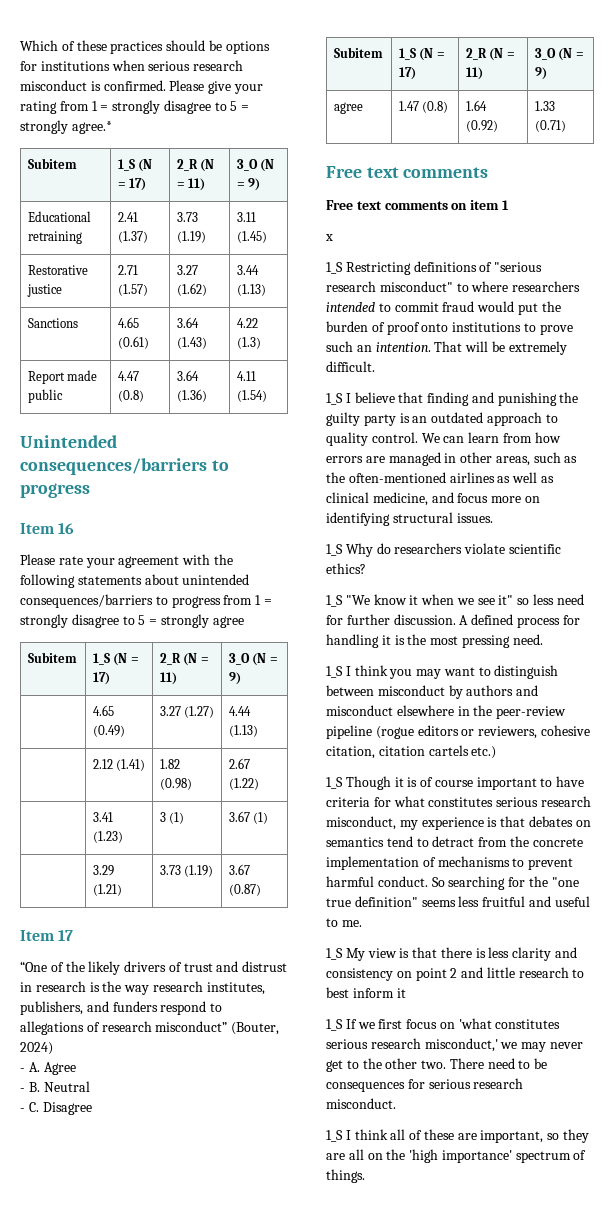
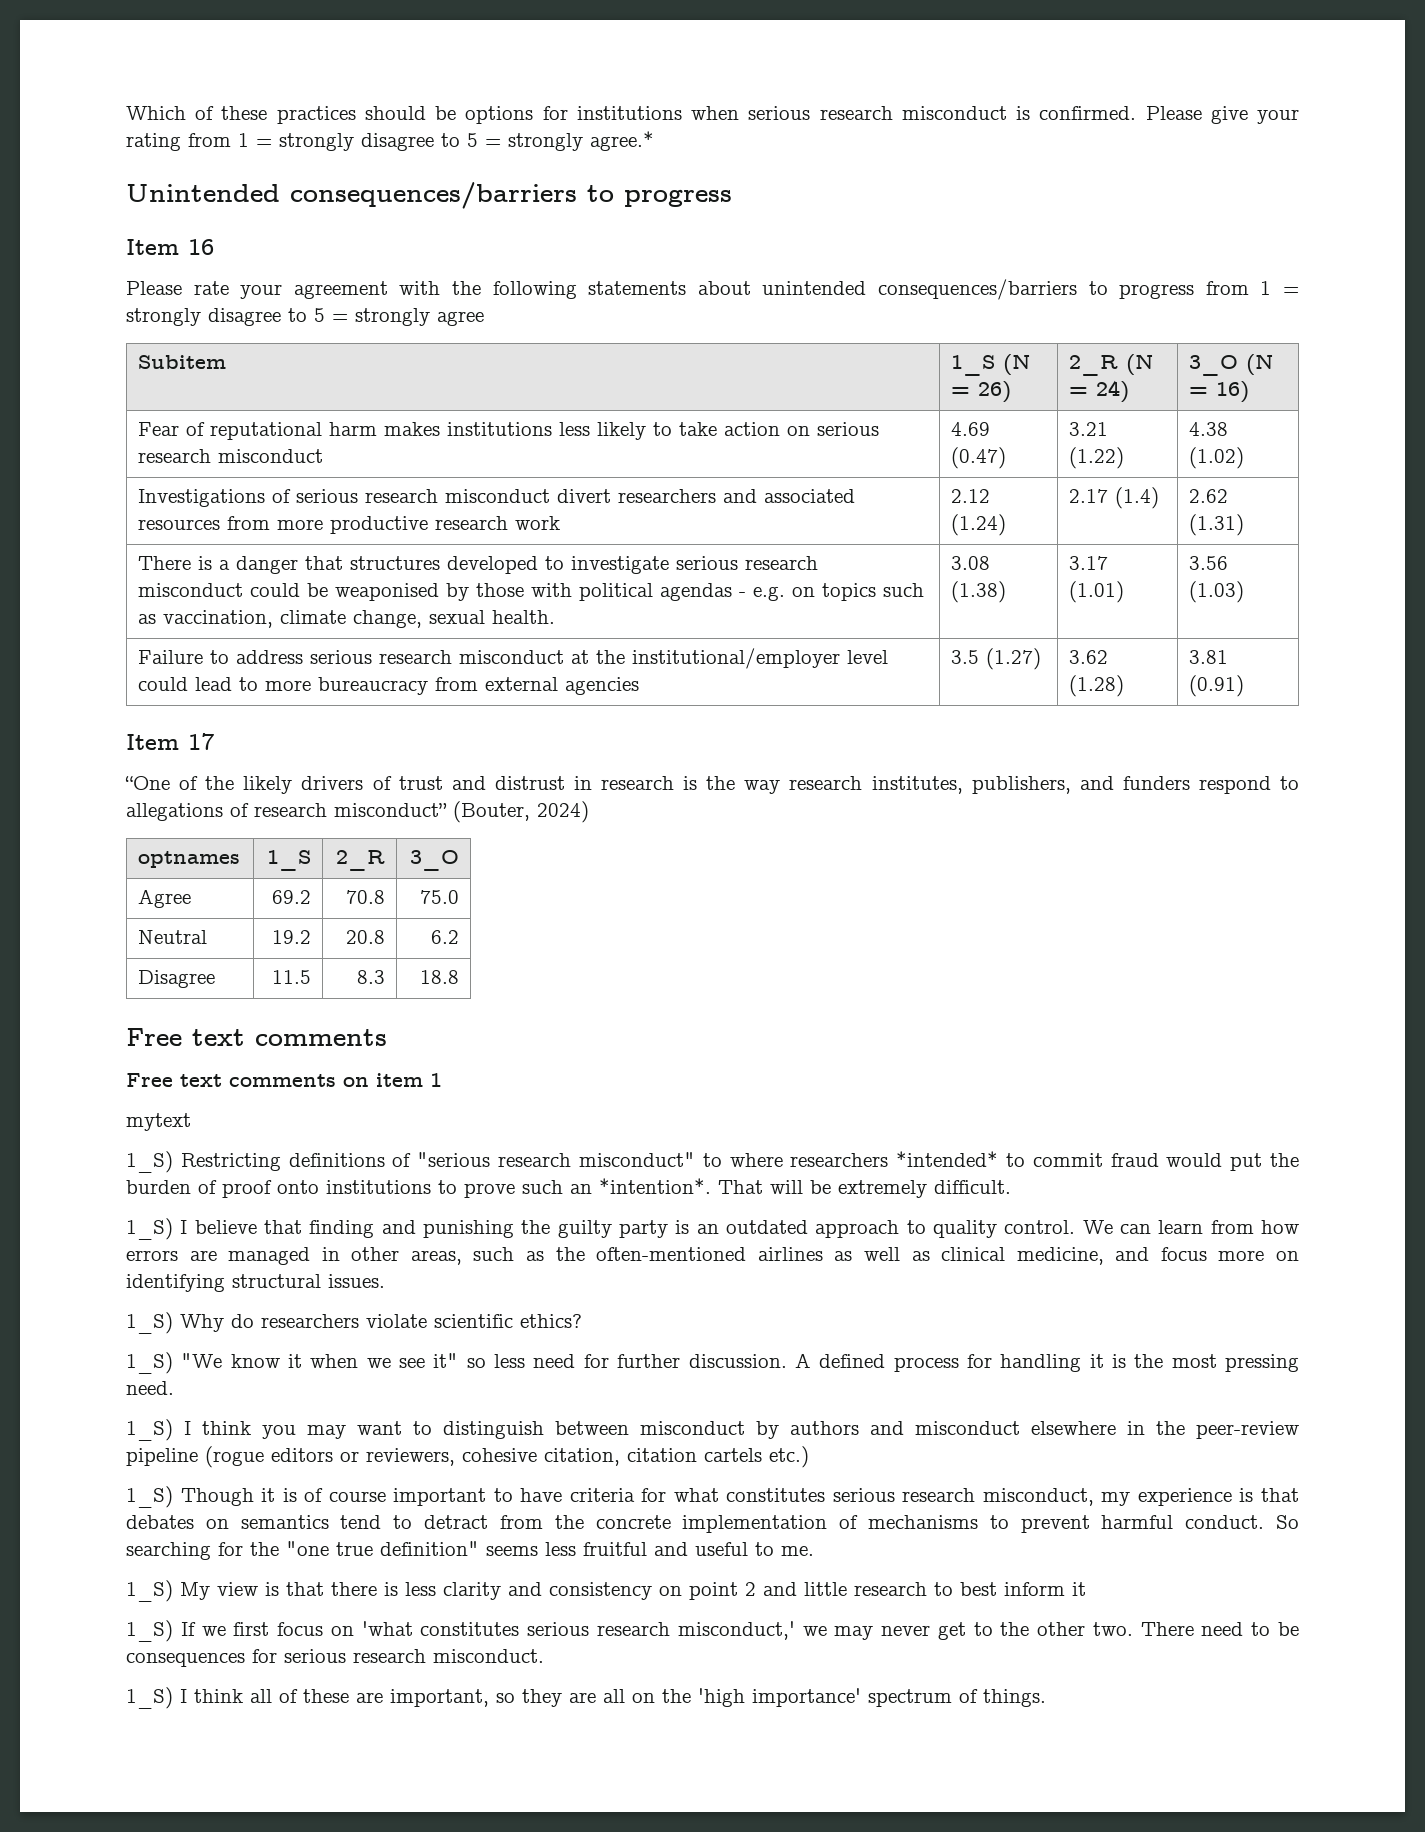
  Please give your rating from 1 = strongly disagree to 5 = strongly agree.*
- Subitem | 1_S (N = 17) | 2_R (N = 11) | 3_O (N = 9)
- Educational retraining | 2.41 (1.37) | 3.73 (1.19) | 3.11 (1.45)
- Restorative justice | 2.71 (1.57) | 3.27 (1.62) | 3.44 (1.13)
- Sanctions | 4.65 (0.61) | 3.64 (1.43) | 4.22 (1.3)
- Report made public | 4.47 (0.8) | 3.64 (1.36) | 4.11 (1.54)
  Please rate your agreement with the following statements about unintended consequences/barriers to progress from 1 = strongly disagree to 5 = strongly agree
- Subitem | 1_S (N = 17) | 2_R (N = 11) | 3_O (N = 9)
- | 4.65 (0.49) | 3.27 (1.27) | 4.44 (1.13)
- | 2.12 (1.41) | 1.82 (0.98) | 2.67 (1.22)
- | 3.41 (1.23) | 3 (1) | 3.67 (1)
- | 3.29 (1.21) | 3.73 (1.19) | 3.67 (0.87)
+ Subitem | 1_S (N = 26) | 2_R (N = 24) | 3_O (N = 16)
+ Fear of reputational harm makes institutions less likely to take action on serious research misconduct | 4.69 (0.47) | 3.21 (1.22) | 4.38 (1.02)
+ Investigations of serious research misconduct divert researchers and associated resources from more productive research work | 2.12 (1.24) | 2.17 (1.4) | 2.62 (1.31)
+ There is a danger that structures developed to investigate serious research misconduct could be weaponised by those with political agendas - e.g. on topics such as vaccination, climate change, sexual health. | 3.08 (1.38) | 3.17 (1.01) | 3.56 (1.03)
+ Failure to address serious research misconduct at the institutional/employer level could lead to more bureaucracy from external agencies | 3.5 (1.27) | 3.62 (1.28) | 3.81 (0.91)
- - A. Agree
- - B. Neutral
- - C. Disagree
- Subitem | 1_S (N = 17) | 2_R (N = 11) | 3_O (N = 9)
- agree | 1.47 (0.8) | 1.64 (0.92) | 1.33 (0.71)
+ optnames | 1_S | 2_R | 3_O
+ Agree | 69.2 | 70.8 | 75.0
+ Neutral | 19.2 | 20.8 | 6.2
+ Disagree | 11.5 | 8.3 | 18.8
- x
- 1_S Restricting definitions of "serious research misconduct" to where researchers intended to commit fraud would put the burden of proof onto institutions to prove such an intention.
+ mytext
+ 1_S) Restricting definitions of "serious research misconduct" to where researchers *intended* to commit fraud would put the burden of proof onto institutions to prove such an *intention*.
- 1_S I believe that finding and punishing the guilty party is an outdated approach to quality control.
+ 1_S) I believe that finding and punishing the guilty party is an outdated approach to quality control.
- 1_S Why do researchers violate scientific ethics?
+ 1_S) Why do researchers violate scientific ethics?
- 1_S "We know it when we see it" so less need for further discussion.
+ 1_S) "We know it when we see it" so less need for further discussion.
- 1_S I think you may want to distinguish between misconduct by authors and misconduct elsewhere in the peer-review pipeline (rogue editors or reviewers, cohesive citation, citation cartels etc.)
+ 1_S) I think you may want to distinguish between misconduct by authors and misconduct elsewhere in the peer-review pipeline (rogue editors or reviewers, cohesive citation, citation cartels etc.)
- 1_S Though it is of course important to have criteria for what constitutes serious research misconduct, my experience is that debates on semantics tend to detract from the concrete implementation of mechanisms to prevent harmful conduct.
+ 1_S) Though it is of course important to have criteria for what constitutes serious research misconduct, my experience is that debates on semantics tend to detract from the concrete implementation of mechanisms to prevent harmful conduct.
- 1_S My view is that there is less clarity and consistency on point 2 and little research to best inform it
+ 1_S) My view is that there is less clarity and consistency on point 2 and little research to best inform it
- 1_S If we first focus on 'what constitutes serious research misconduct,' we may never get to the other two.
+ 1_S) If we first focus on 'what constitutes serious research misconduct,' we may never get to the other two.
- 1_S I think all of these are important, so they are all on the 'high importance' spectrum of things.
+ 1_S) I think all of these are important, so they are all on the 'high importance' spectrum of things.

